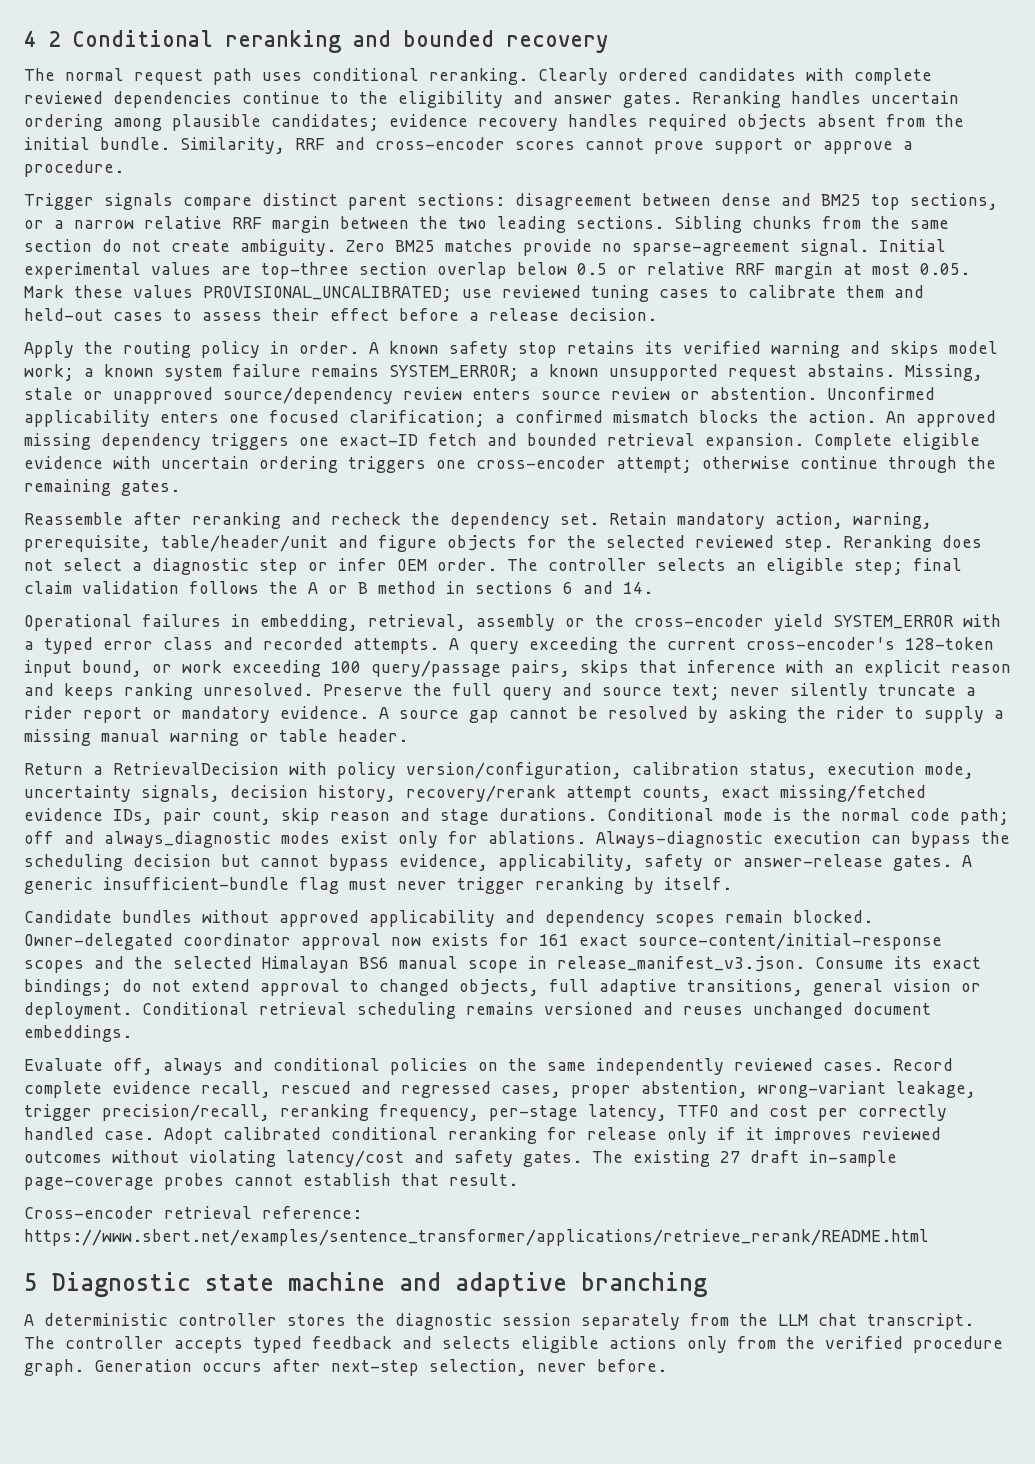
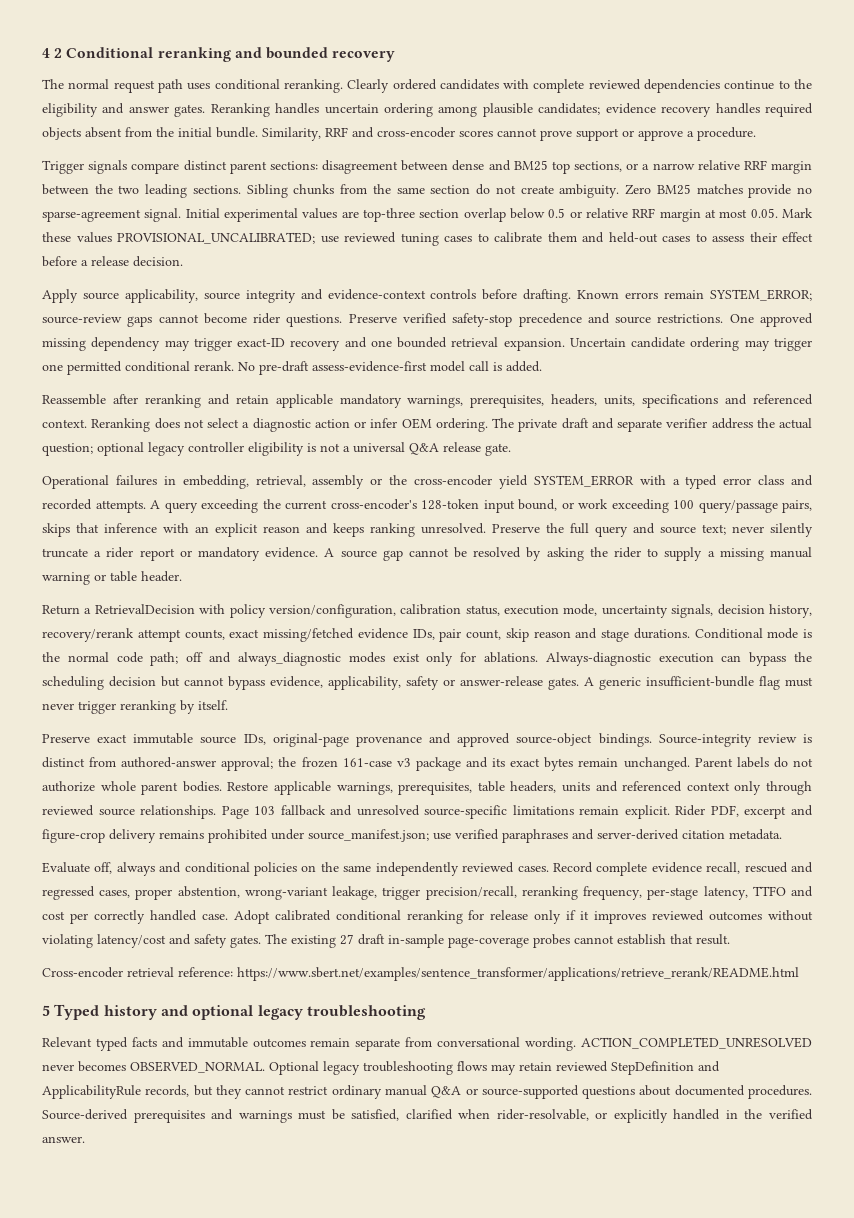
- Apply the routing policy in order. A known safety stop retains its verified warning and skips model work; a known system failure remains SYSTEM_ERROR; a known unsupported request abstains. Missing, stale or unapproved source/dependency review enters source review or abstention. Unconfirmed applicability enters one focused clarification; a confirmed mismatch blocks the action. An approved missing dependency triggers one exact-ID fetch and bounded retrieval expansion. Complete eligible evidence with uncertain ordering triggers one cross-encoder attempt; otherwise continue through the remaining gates.
- Reassemble after reranking and recheck the dependency set. Retain mandatory action, warning, prerequisite, table/header/unit and figure objects for the selected reviewed step.
+ Apply source applicability, source integrity and evidence-context controls before drafting. Known errors remain SYSTEM_ERROR; source-review gaps cannot become rider questions. Preserve verified safety-stop precedence and source restrictions. One approved missing dependency may trigger exact-ID recovery and one bounded retrieval expansion. Uncertain candidate ordering may trigger one permitted conditional rerank. No pre-draft assess-evidence-first model call is added.
+ Reassemble after reranking and retain applicable mandatory warnings, prerequisites, headers, units, specifications and referenced context.
- Reranking does not select a diagnostic step or infer OEM order. The controller selects an eligible step; final claim validation follows the A or B method in sections 6 and 14.
+ Reranking does not select a diagnostic action or infer OEM ordering. The private draft and separate verifier address the actual question; optional legacy controller eligibility is not a universal Q&A release gate.
- Candidate bundles without approved applicability and dependency scopes remain blocked. Owner-delegated coordinator approval now exists for 161 exact source-content/initial-response scopes and the selected Himalayan BS6 manual scope in release_manifest_v3.json. Consume its exact bindings; do not extend approval to changed objects, full adaptive transitions, general vision or deployment. Conditional retrieval scheduling remains versioned and reuses unchanged document embeddings.
+ Preserve exact immutable source IDs, original-page provenance and approved source-object bindings. Source-integrity review is distinct from authored-answer approval; the frozen 161-case v3 package and its exact bytes remain unchanged. Parent labels do not authorize whole parent bodies. Restore applicable warnings, prerequisites, table headers, units and referenced context only through reviewed source relationships. Page 103 fallback and unresolved source-specific limitations remain explicit. Rider PDF, excerpt and figure-crop delivery remains prohibited under source_manifest.json; use verified paraphrases and server-derived citation metadata.
- 5 Diagnostic state machine and adaptive branching
- A deterministic controller stores the diagnostic session separately from the LLM chat transcript. The controller accepts typed feedback and selects eligible actions only from the verified procedure graph. Generation occurs after next-step selection, never before.
+ 5 Typed history and optional legacy troubleshooting
+ Relevant typed facts and immutable outcomes remain separate from conversational wording. ACTION_COMPLETED_UNRESOLVED never becomes OBSERVED_NORMAL. Optional legacy troubleshooting flows may retain reviewed StepDefinition and ApplicabilityRule records, but they cannot restrict ordinary manual Q&A or source-supported questions about documented procedures. Source-derived prerequisites and warnings must be satisfied, clarified when rider-resolvable, or explicitly handled in the verified answer.

